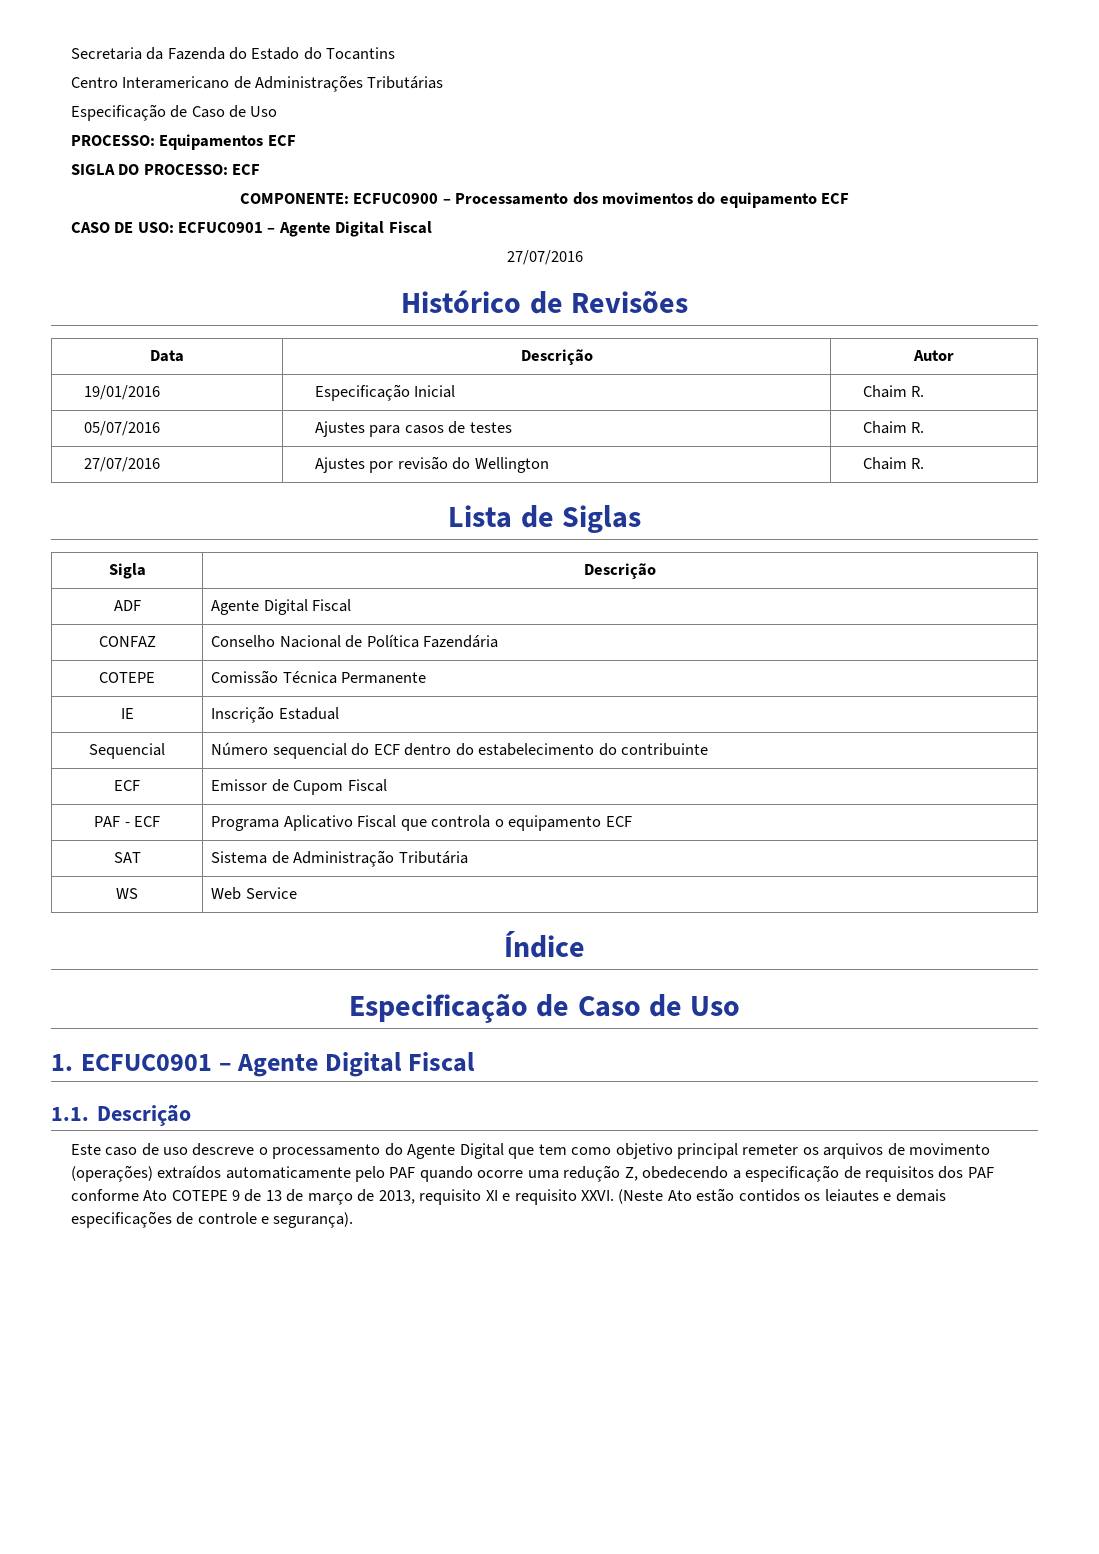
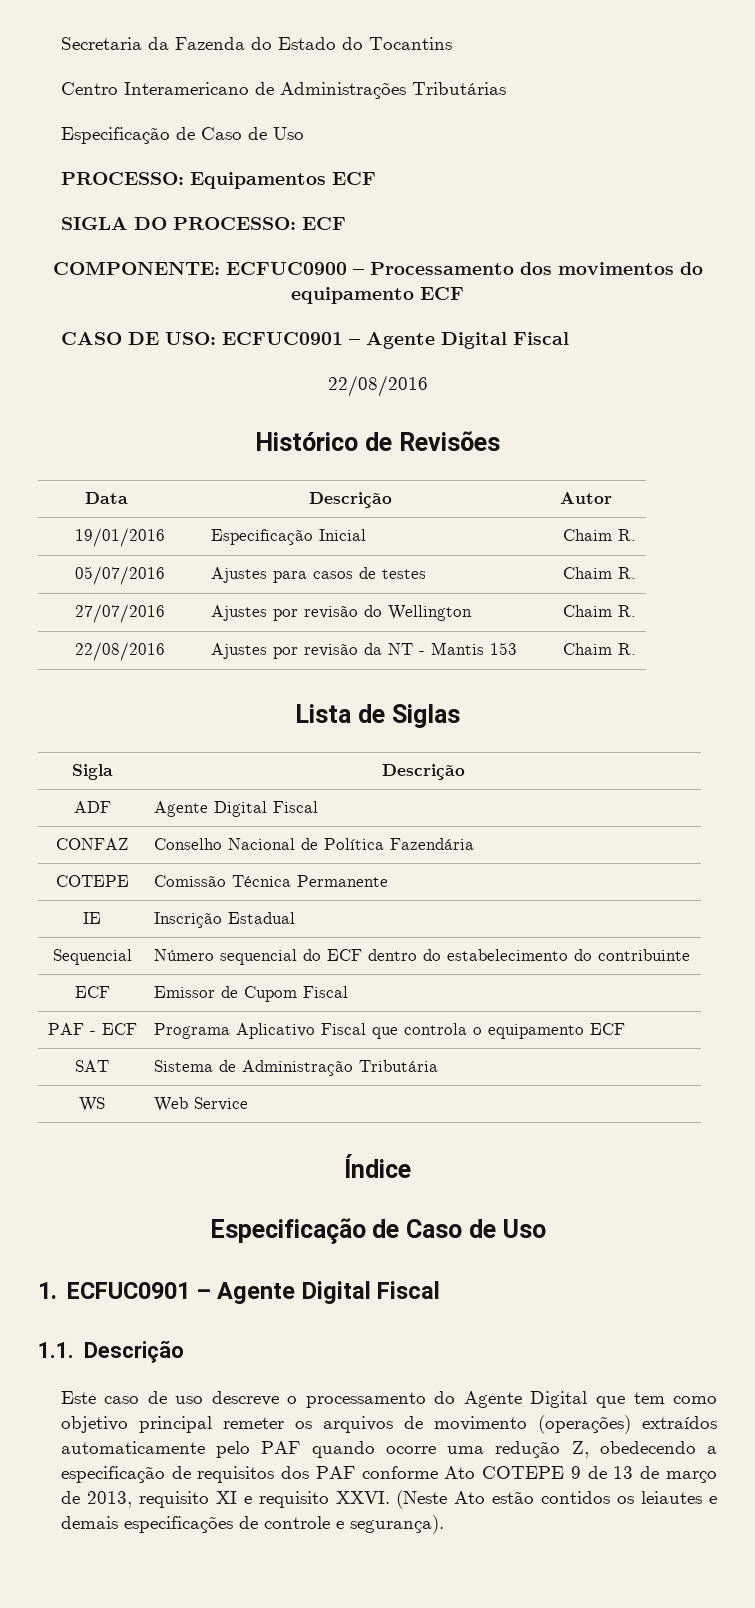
  CASO DE USO: ECFUC0901 – Agente Digital Fiscal
- 27/07/2016
+ 22/08/2016
+ 22/08/2016 | Ajustes por revisão da NT - Mantis 153 | Chaim R.

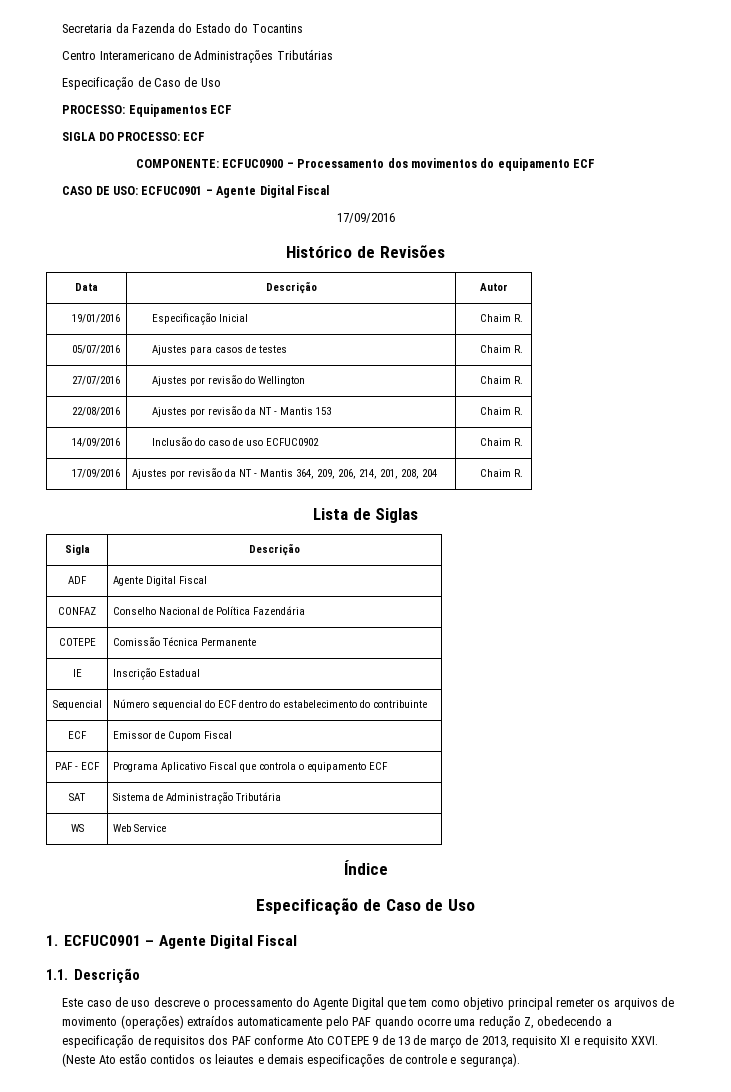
  CASO DE USO: ECFUC0901 – Agente Digital Fiscal
- 22/08/2016
+ 17/09/2016
+ 14/09/2016 | Inclusão do caso de uso ECFUC0902 | Chaim R.
+ 17/09/2016 | Ajustes por revisão da NT - Mantis 364, 209, 206, 214, 201, 208, 204 | Chaim R.

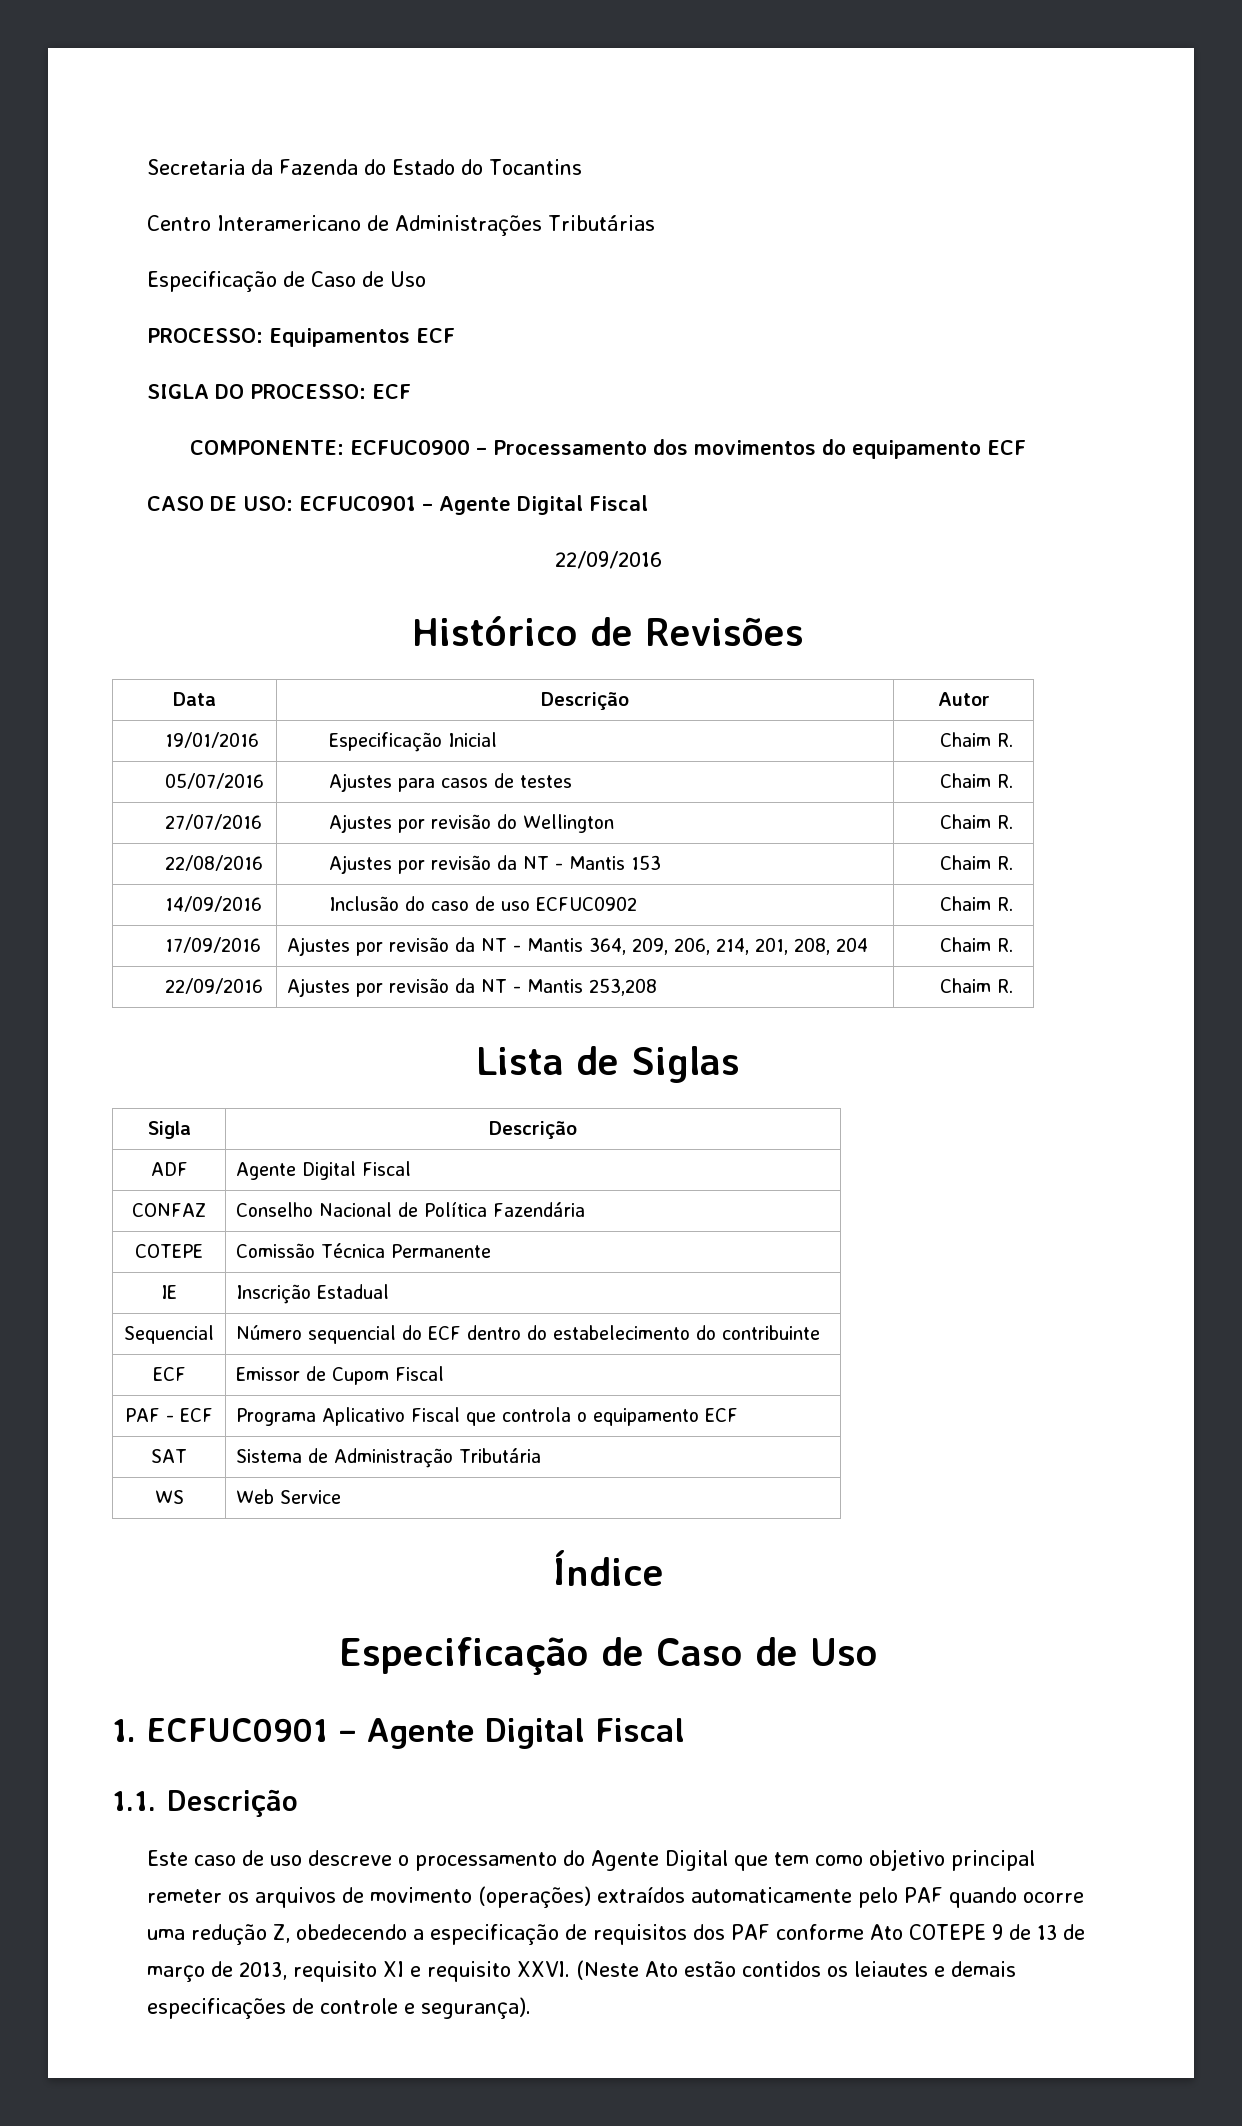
  CASO DE USO: ECFUC0901 – Agente Digital Fiscal
- 17/09/2016
+ 22/09/2016
+ 22/09/2016 | Ajustes por revisão da NT - Mantis 253,208 | Chaim R.

